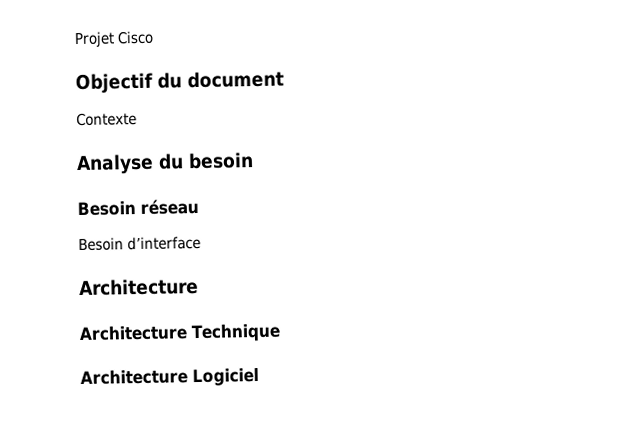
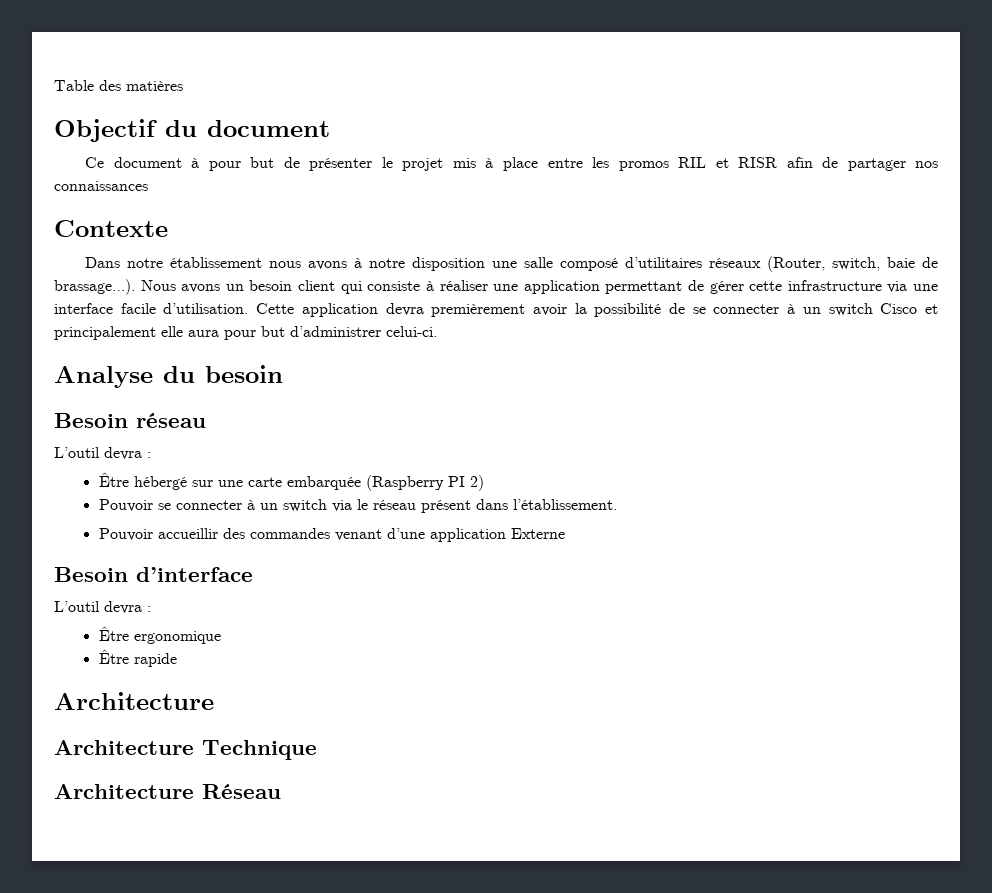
- Projet Cisco
+ Table des matières
+ Ce document à pour but de présenter le projet mis à place entre les promos RIL et RISR afin de partager nos connaissances
  Contexte
+ Dans notre établissement nous avons à notre disposition une salle composé d’utilitaires réseaux (Router, switch, baie de brassage…). Nous avons un besoin client qui consiste à réaliser une application permettant de gérer cette infrastructure via une interface facile d’utilisation. Cette application devra premièrement avoir la possibilité de se connecter à un switch Cisco et principalement elle aura pour but d’administrer celui-ci.
  Besoin réseau
+ L’outil devra :
+ Être hébergé sur une carte embarquée (Raspberry PI 2)
+ Pouvoir se connecter à un switch via le réseau présent dans l’établissement.
+ Pouvoir accueillir des commandes venant d’une application Externe
  Besoin d’interface
+ L’outil devra :
+ Être ergonomique
+ Être rapide
- Architecture Logiciel
+ Architecture Réseau

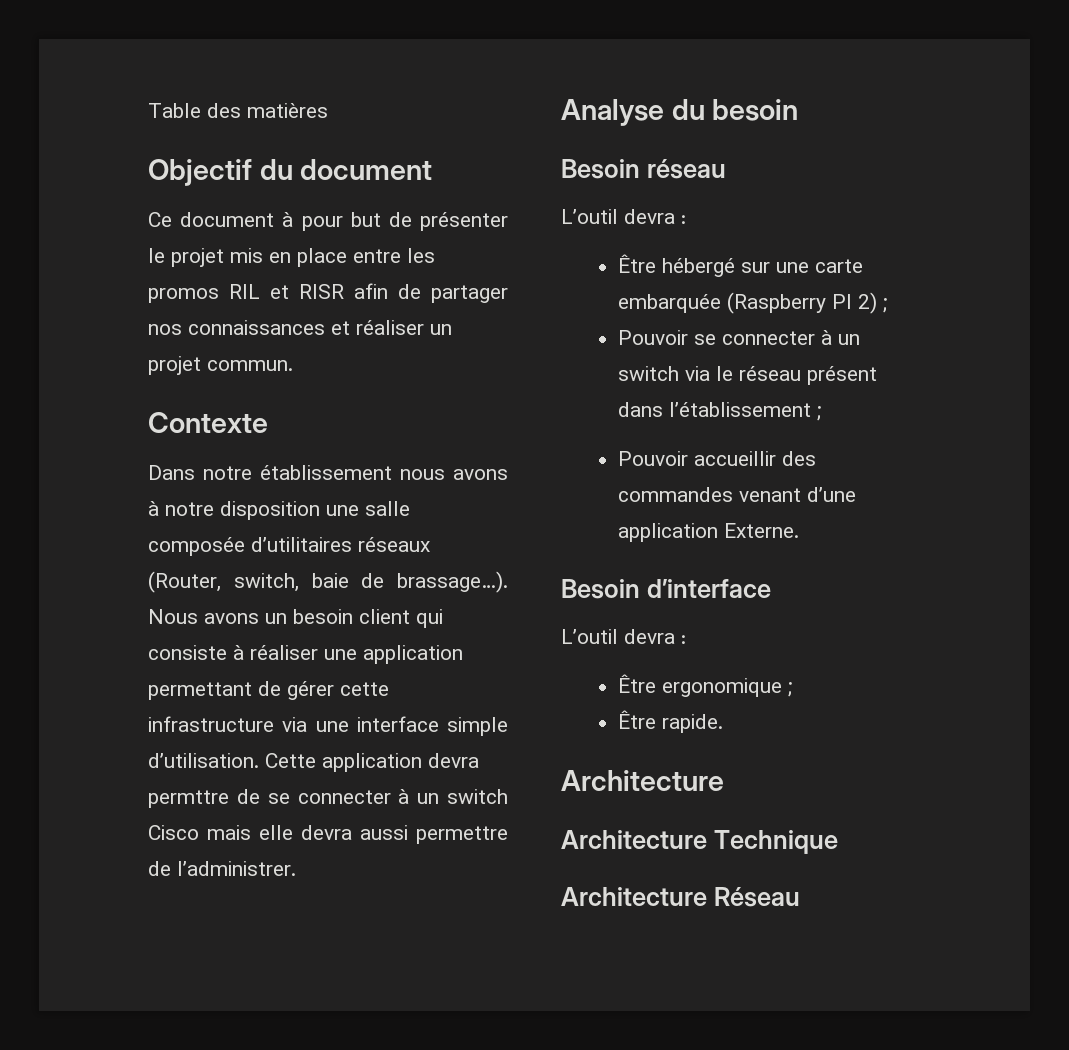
- Ce document à pour but de présenter le projet mis à place entre les promos RIL et RISR afin de partager nos connaissances
+ Ce document à pour but de présenter le projet mis en place entre les promos RIL et RISR afin de partager nos connaissances et réaliser un projet commun.
- Dans notre établissement nous avons à notre disposition une salle composé d’utilitaires réseaux (Router, switch, baie de brassage…).
+ Dans notre établissement nous avons à notre disposition une salle composée d’utilitaires réseaux (Router, switch, baie de brassage…).
- Nous avons un besoin client qui consiste à réaliser une application permettant de gérer cette infrastructure via une interface facile d’utilisation.
+ Nous avons un besoin client qui consiste à réaliser une application permettant de gérer cette infrastructure via une interface simple d’utilisation.
- Cette application devra premièrement avoir la possibilité de se connecter à un switch Cisco et principalement elle aura pour but d’administrer celui-ci.
+ Cette application devra permttre de se connecter à un switch Cisco mais elle devra aussi permettre de l’administrer.
- Être hébergé sur une carte embarquée (Raspberry PI 2)
+ Être hébergé sur une carte embarquée (Raspberry PI 2) ;
- Pouvoir se connecter à un switch via le réseau présent dans l’établissement.
+ Pouvoir se connecter à un switch via le réseau présent dans l’établissement ;
- Pouvoir accueillir des commandes venant d’une application Externe
+ Pouvoir accueillir des commandes venant d’une application Externe.
- Être ergonomique
- Être rapide
+ Être ergonomique ;
+ Être rapide.

